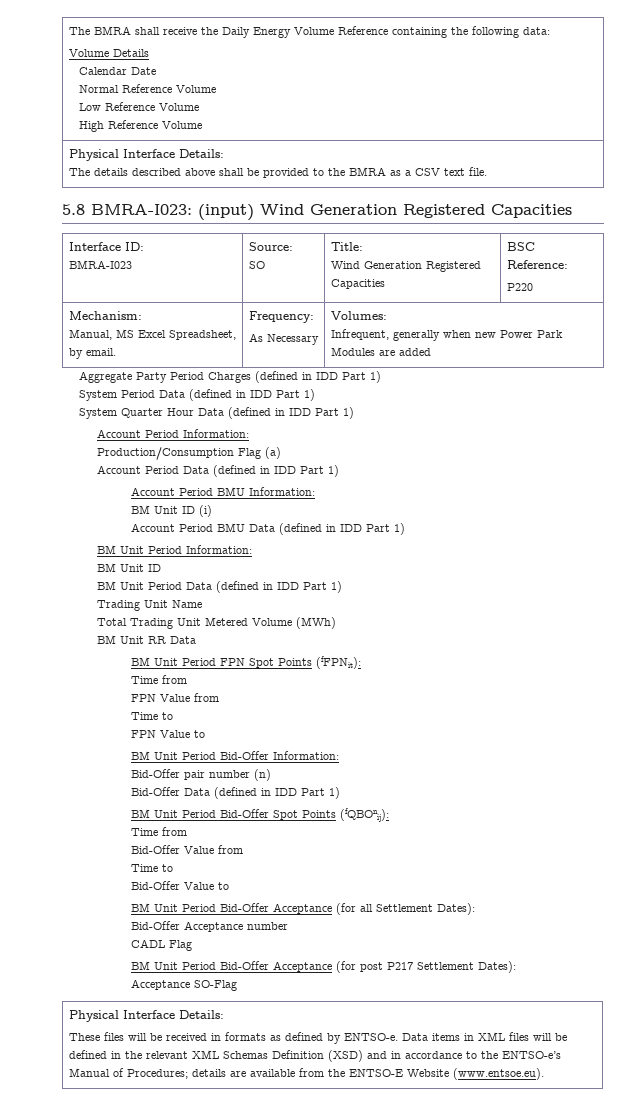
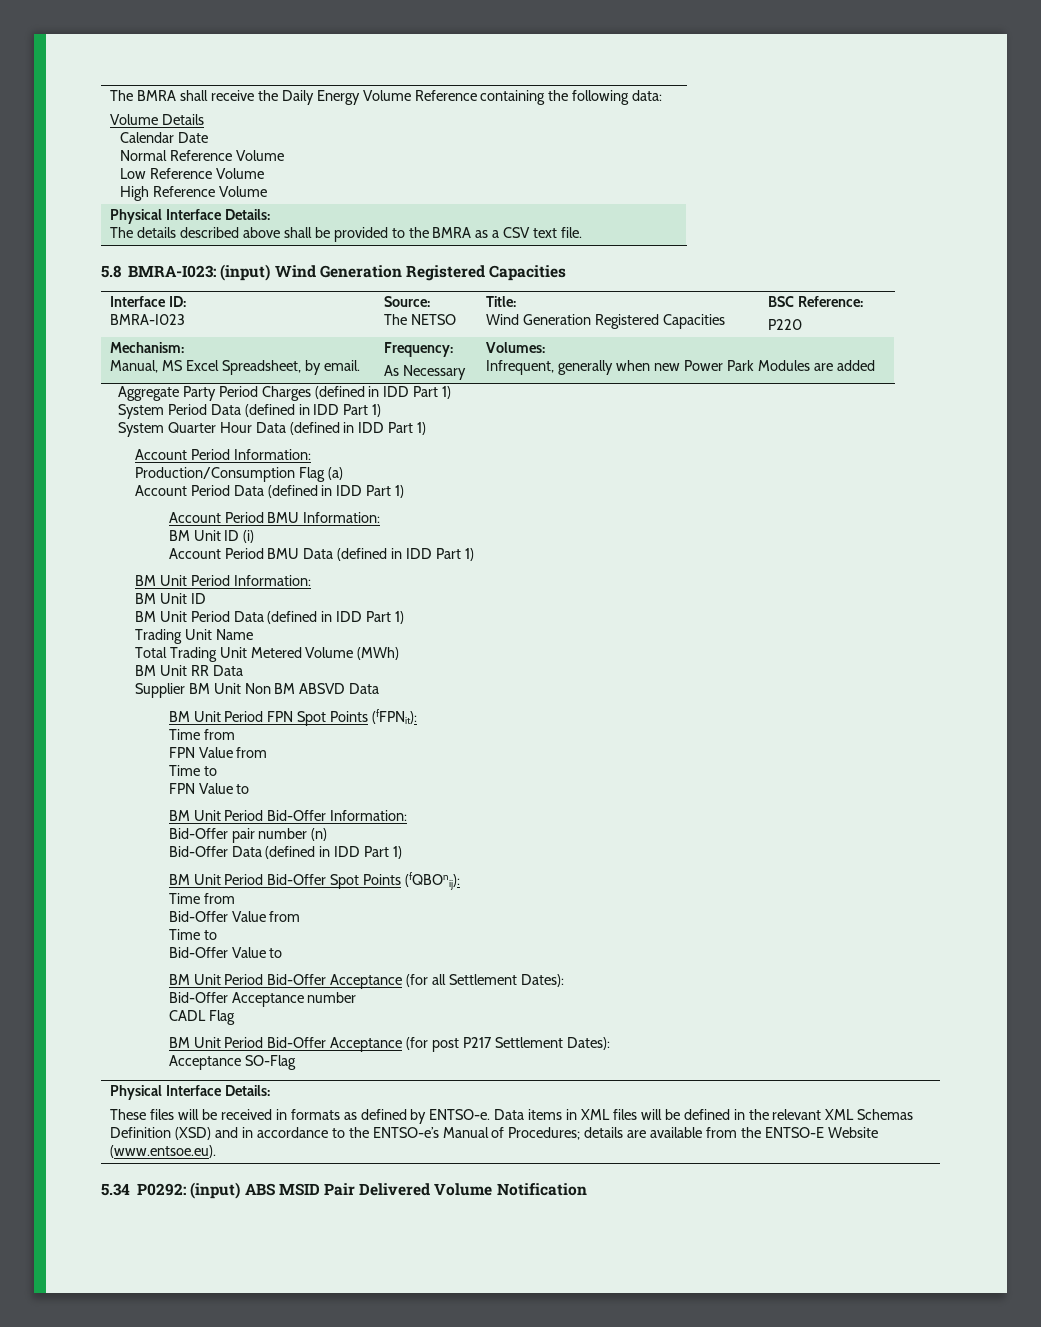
  Interface ID:
  BMRA-I023 | Source:
- SO | Title:
+ The NETSO | Title:
+ Supplier BM Unit Non BM ABSVD Data
+ 5.34 P0292: (input) ABS MSID Pair Delivered Volume Notification

